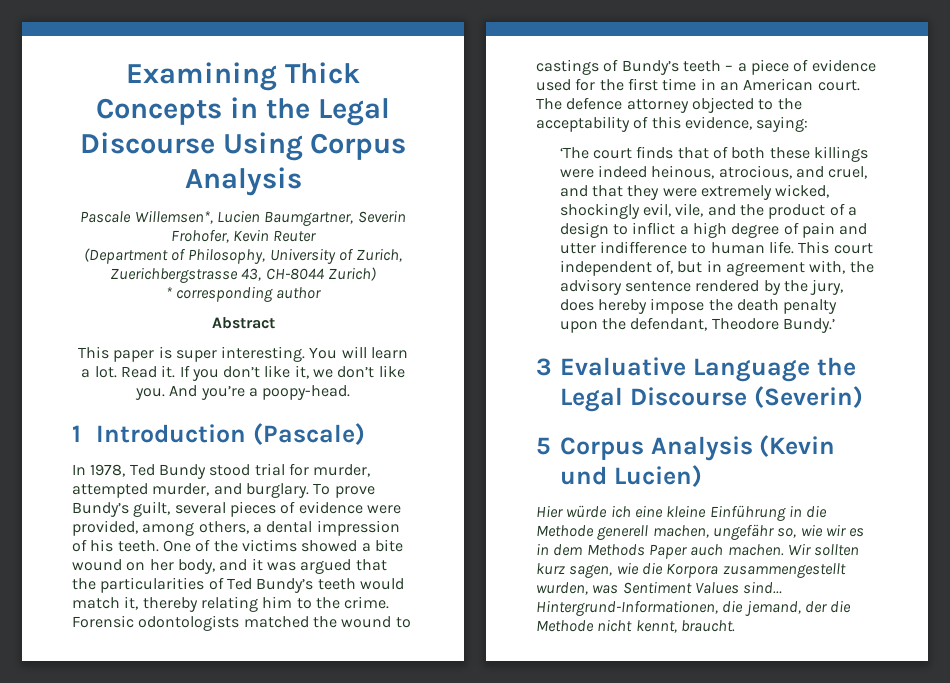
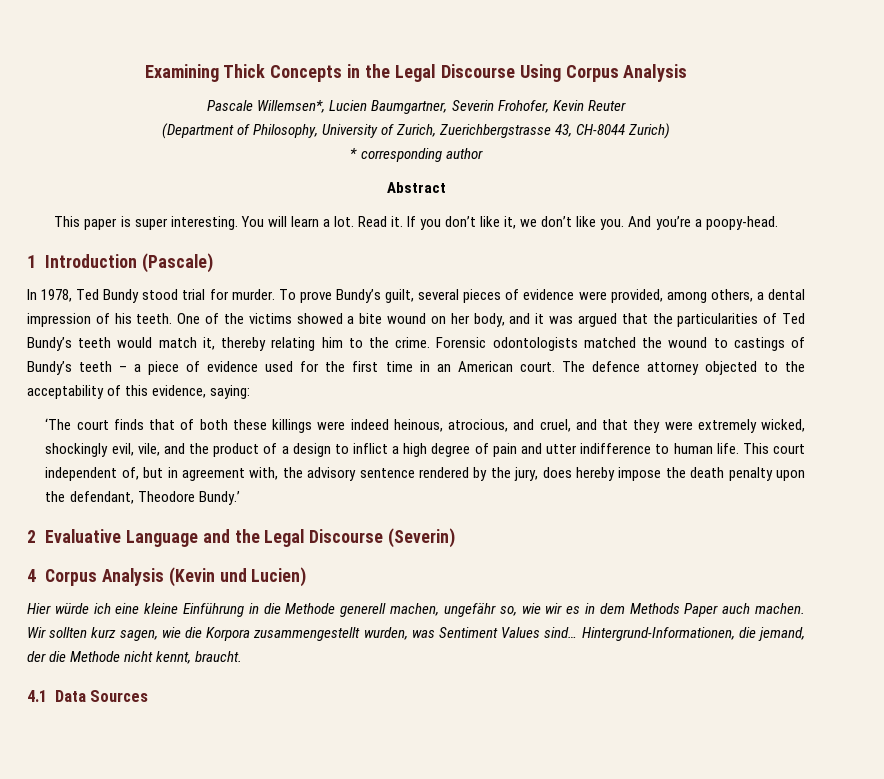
- In 1978, Ted Bundy stood trial for murder, attempted murder, and burglary.
+ In 1978, Ted Bundy stood trial for murder.
- 3 Evaluative Language the Legal Discourse (Severin)
+ 2 Evaluative Language and the Legal Discourse (Severin)
- 5 Corpus Analysis (Kevin und Lucien)
+ 4 Corpus Analysis (Kevin und Lucien)
+ 4.1 Data Sources

